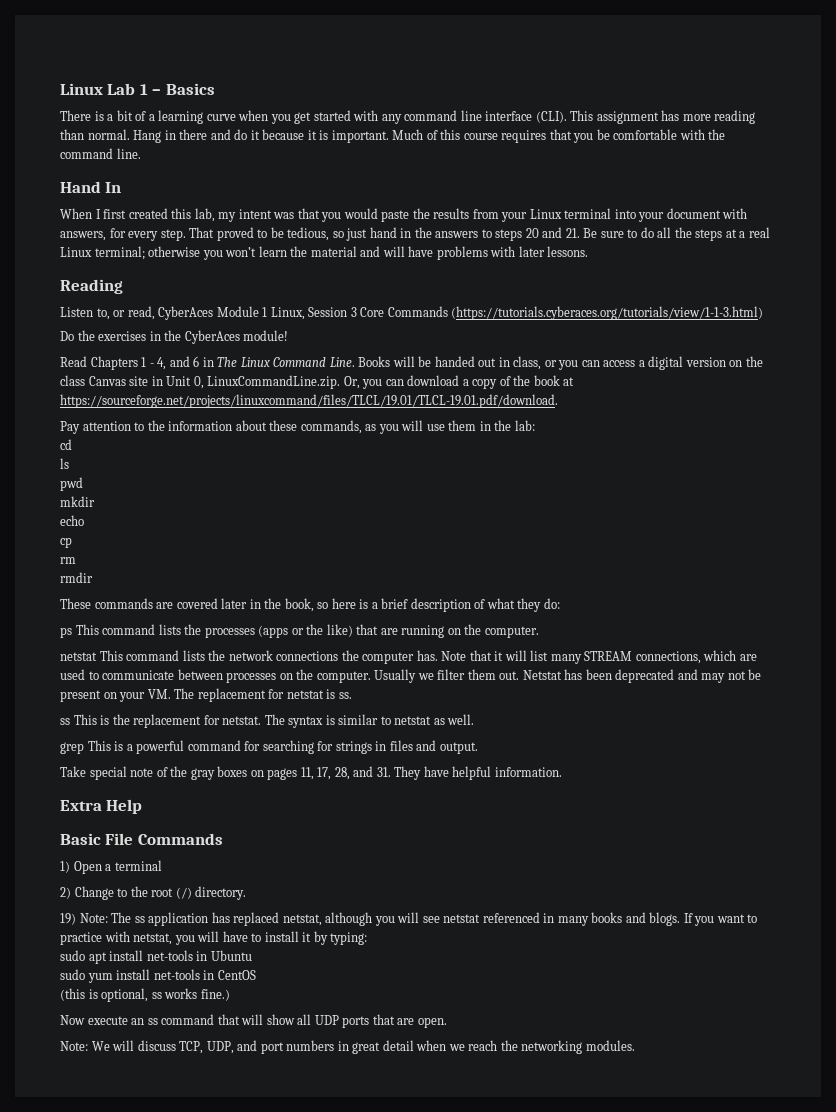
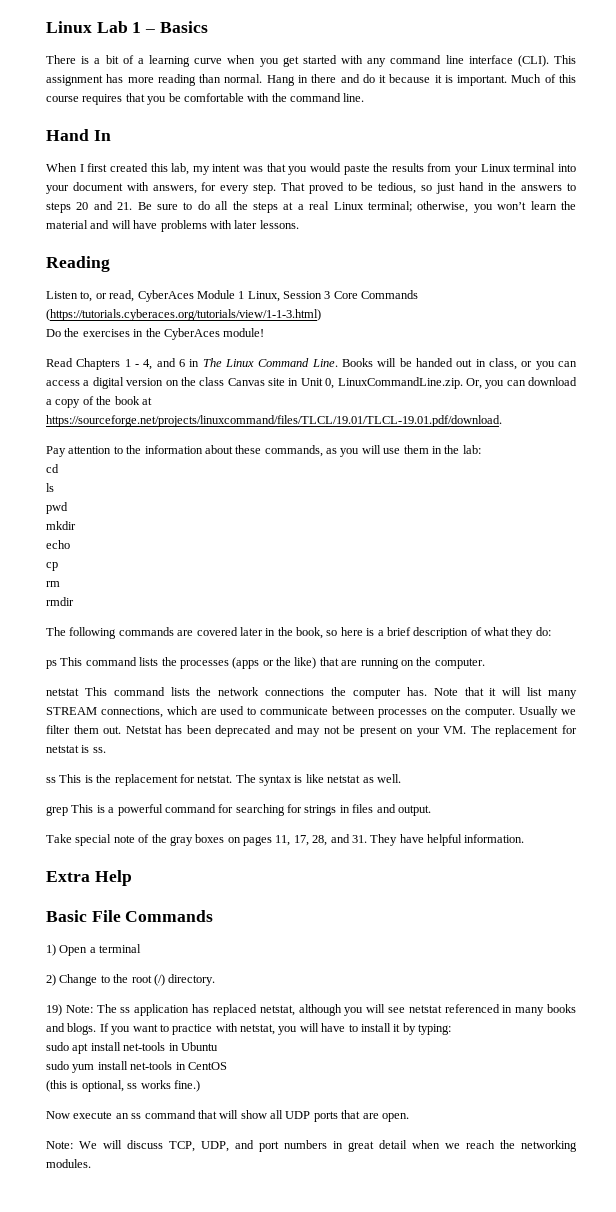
- That proved to be tedious, so just hand in the answers to steps 20 and 21. Be sure to do all the steps at a real Linux terminal; otherwise you won’t learn the material and will have problems with later lessons.
+ That proved to be tedious, so just hand in the answers to steps 20 and 21. Be sure to do all the steps at a real Linux terminal; otherwise, you won’t learn the material and will have problems with later lessons.
- These commands are covered later in the book, so here is a brief description of what they do:
+ The following commands are covered later in the book, so here is a brief description of what they do:
- The syntax is similar to netstat as well.
+ The syntax is like netstat as well.

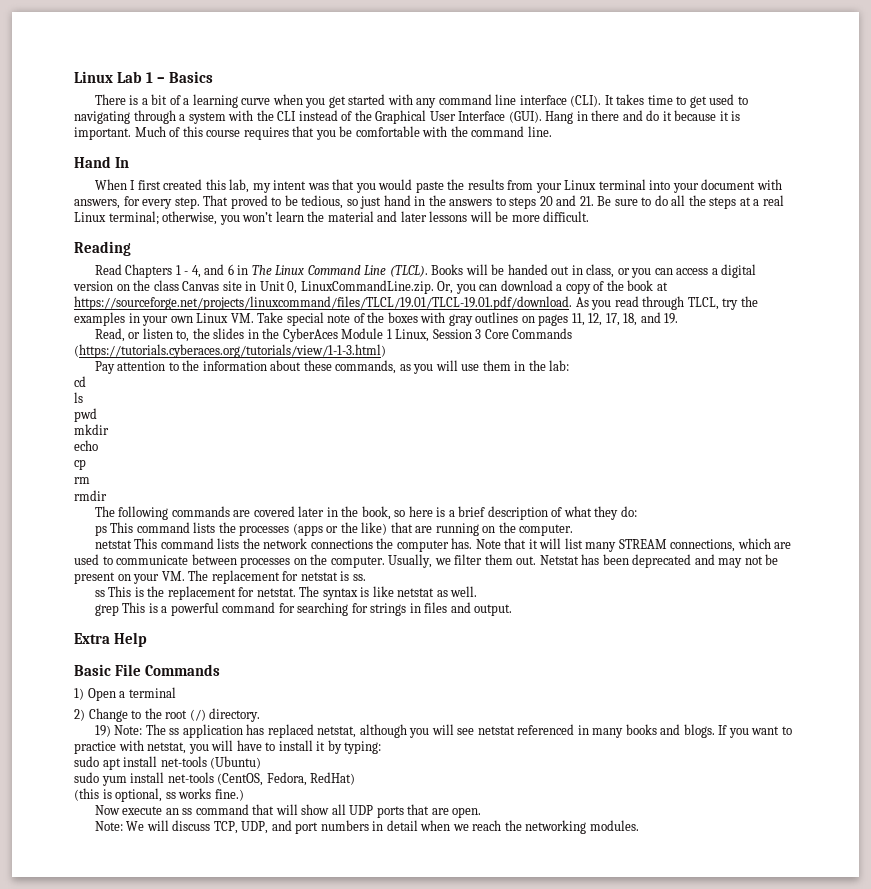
- This assignment has more reading than normal.
+ It takes time to get used to navigating through a system with the CLI instead of the Graphical User Interface (GUI).
- That proved to be tedious, so just hand in the answers to steps 20 and 21. Be sure to do all the steps at a real Linux terminal; otherwise, you won’t learn the material and will have problems with later lessons.
+ That proved to be tedious, so just hand in the answers to steps 20 and 21. Be sure to do all the steps at a real Linux terminal; otherwise, you won’t learn the material and later lessons will be more difficult.
  Reading
- Listen to, or read, CyberAces Module 1 Linux, Session 3 Core Commands (https://tutorials.cyberaces.org/tutorials/view/1-1-3.html)
- Do the exercises in the CyberAces module!
- Read Chapters 1 - 4, and 6 in The Linux Command Line.
+ Read Chapters 1 - 4, and 6 in The Linux Command Line (TLCL).
- Books will be handed out in class, or you can access a digital version on the class Canvas site in Unit 0, LinuxCommandLine.zip. Or, you can download a copy of the book at https://sourceforge.net/projects/linuxcommand/files/TLCL/19.01/TLCL-19.01.pdf/download.
+ Books will be handed out in class, or you can access a digital version on the class Canvas site in Unit 0, LinuxCommandLine.zip. Or, you can download a copy of the book at https://sourceforge.net/projects/linuxcommand/files/TLCL/19.01/TLCL-19.01.pdf/download. As you read through TLCL, try the examples in your own Linux VM. Take special note of the boxes with gray outlines on pages 11, 12, 17, 18, and 19.
+ Read, or listen to, the slides in the CyberAces Module 1 Linux, Session 3 Core Commands (https://tutorials.cyberaces.org/tutorials/view/1-1-3.html)
- Usually we filter them out.
+ Usually, we filter them out.
- Take special note of the gray boxes on pages 11, 17, 28, and 31. They have helpful information.
- sudo apt install net-tools in Ubuntu
+ sudo apt install net-tools (Ubuntu)
- sudo yum install net-tools in CentOS
+ sudo yum install net-tools (CentOS, Fedora, RedHat)
- Note: We will discuss TCP, UDP, and port numbers in great detail when we reach the networking modules.
+ Note: We will discuss TCP, UDP, and port numbers in detail when we reach the networking modules.

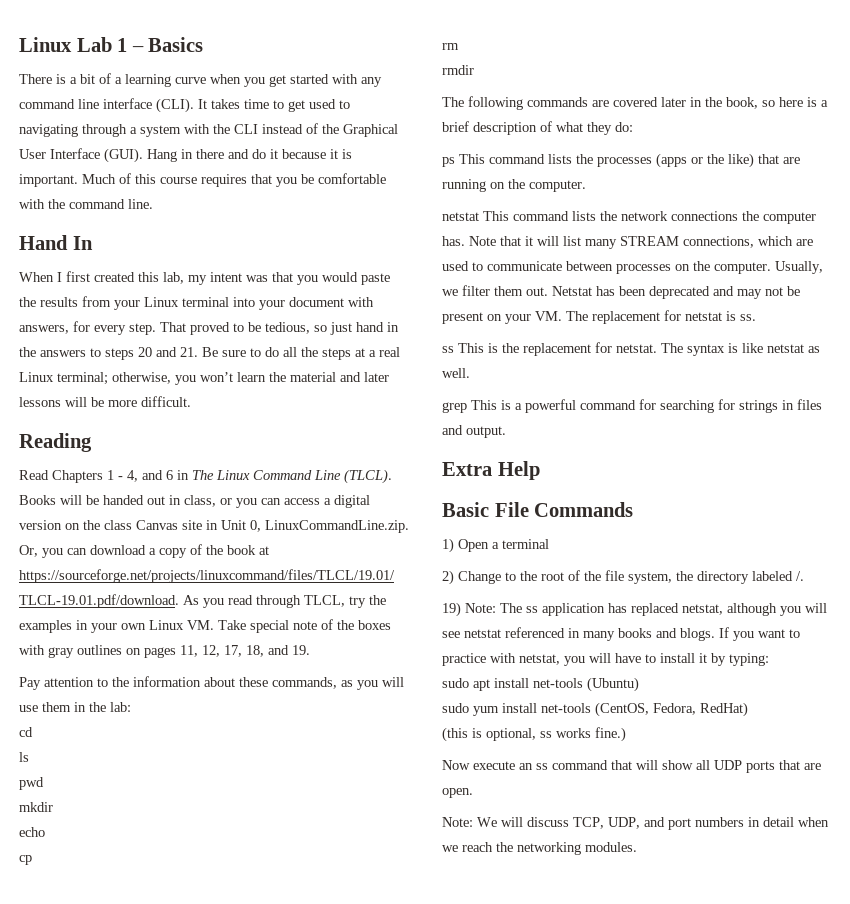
- Read, or listen to, the slides in the CyberAces Module 1 Linux, Session 3 Core Commands (https://tutorials.cyberaces.org/tutorials/view/1-1-3.html)
- 2) Change to the root (/) directory.
+ 2) Change to the root of the file system, the directory labeled /.

